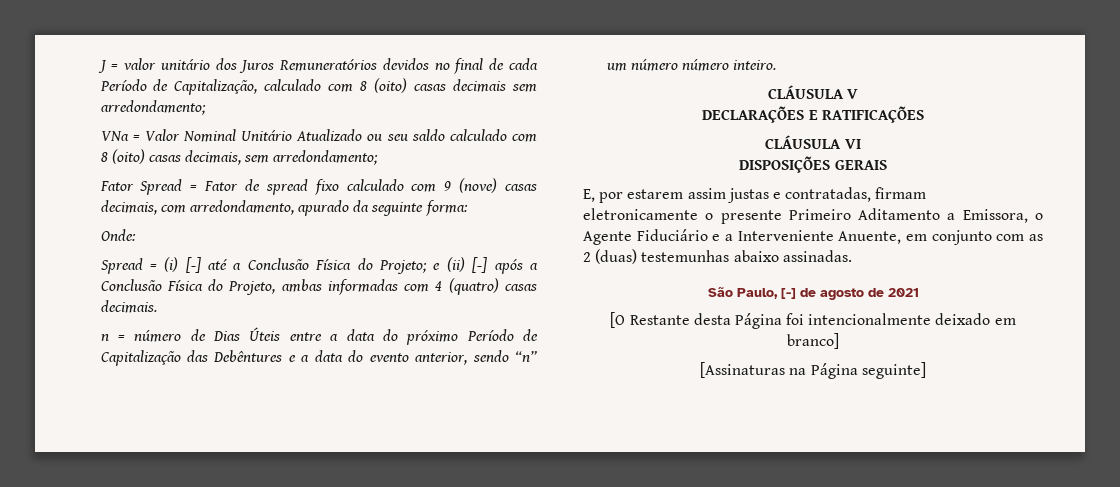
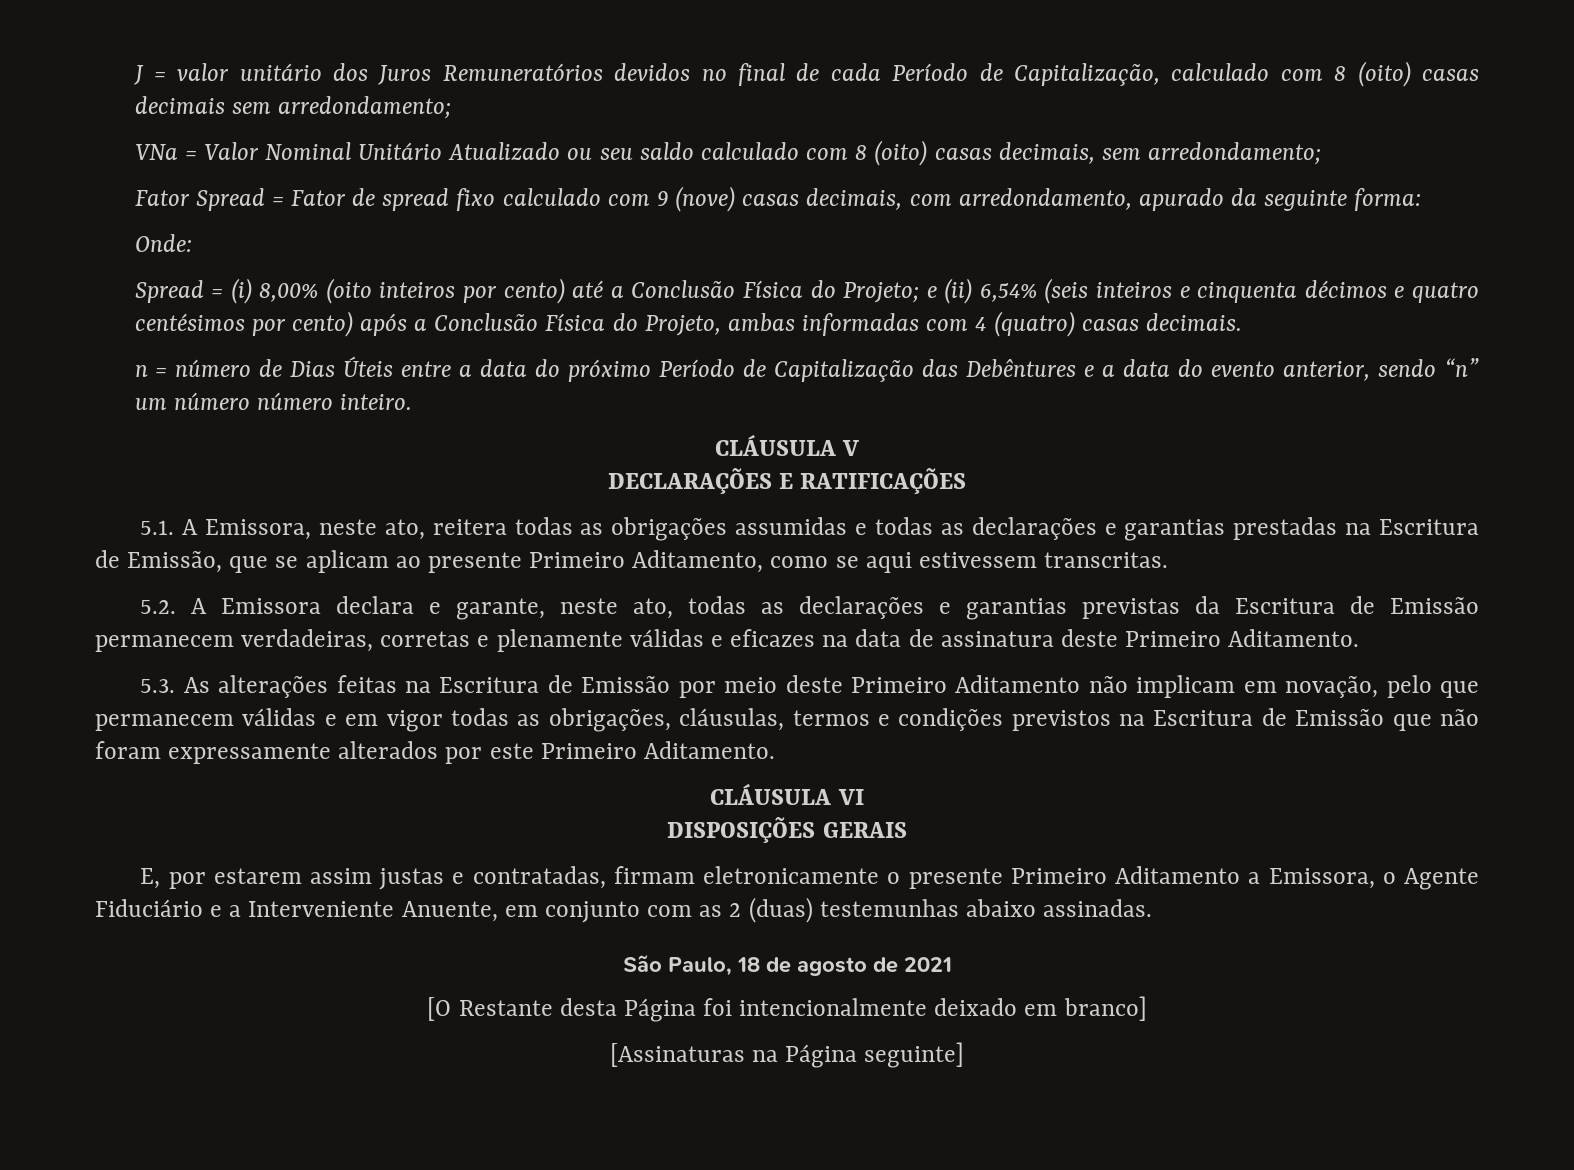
- Spread = (i) [-] até a Conclusão Física do Projeto; e (ii) [-] após a Conclusão Física do Projeto, ambas informadas com 4 (quatro) casas decimais.
+ Spread = (i) 8,00% (oito inteiros por cento) até a Conclusão Física do Projeto; e (ii) 6,54% (seis inteiros e cinquenta décimos e quatro centésimos por cento) após a Conclusão Física do Projeto, ambas informadas com 4 (quatro) casas decimais.
+ 5.1. A Emissora, neste ato, reitera todas as obrigações assumidas e todas as declarações e garantias prestadas na Escritura de Emissão, que se aplicam ao presente Primeiro Aditamento, como se aqui estivessem transcritas.
+ 5.2. A Emissora declara e garante, neste ato, todas as declarações e garantias previstas da Escritura de Emissão permanecem verdadeiras, corretas e plenamente válidas e eficazes na data de assinatura deste Primeiro Aditamento.
+ 5.3. As alterações feitas na Escritura de Emissão por meio deste Primeiro Aditamento não implicam em novação, pelo que permanecem válidas e em vigor todas as obrigações, cláusulas, termos e condições previstos na Escritura de Emissão que não foram expressamente alterados por este Primeiro Aditamento.
- São Paulo, [-] de agosto de 2021
+ São Paulo, 18 de agosto de 2021

